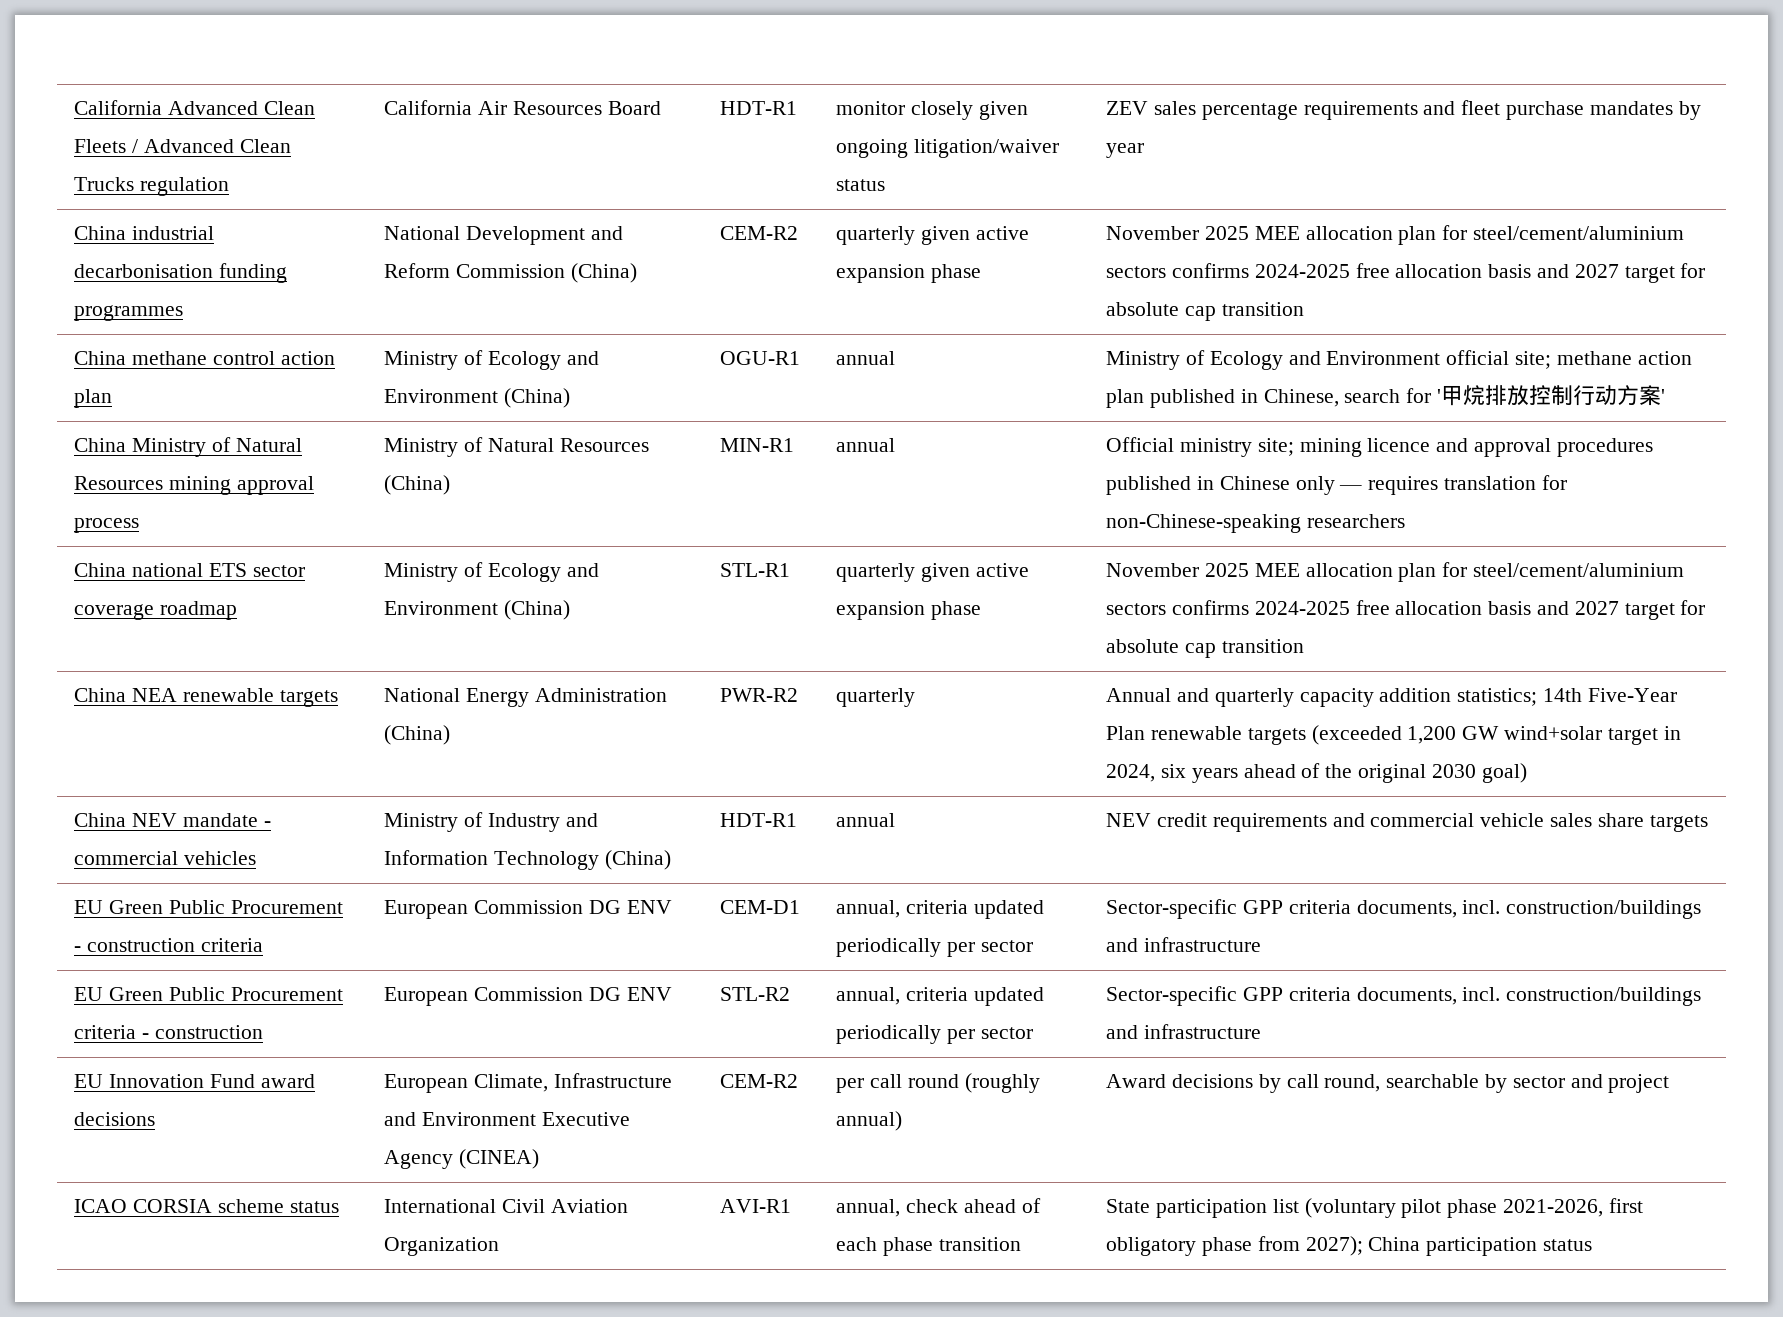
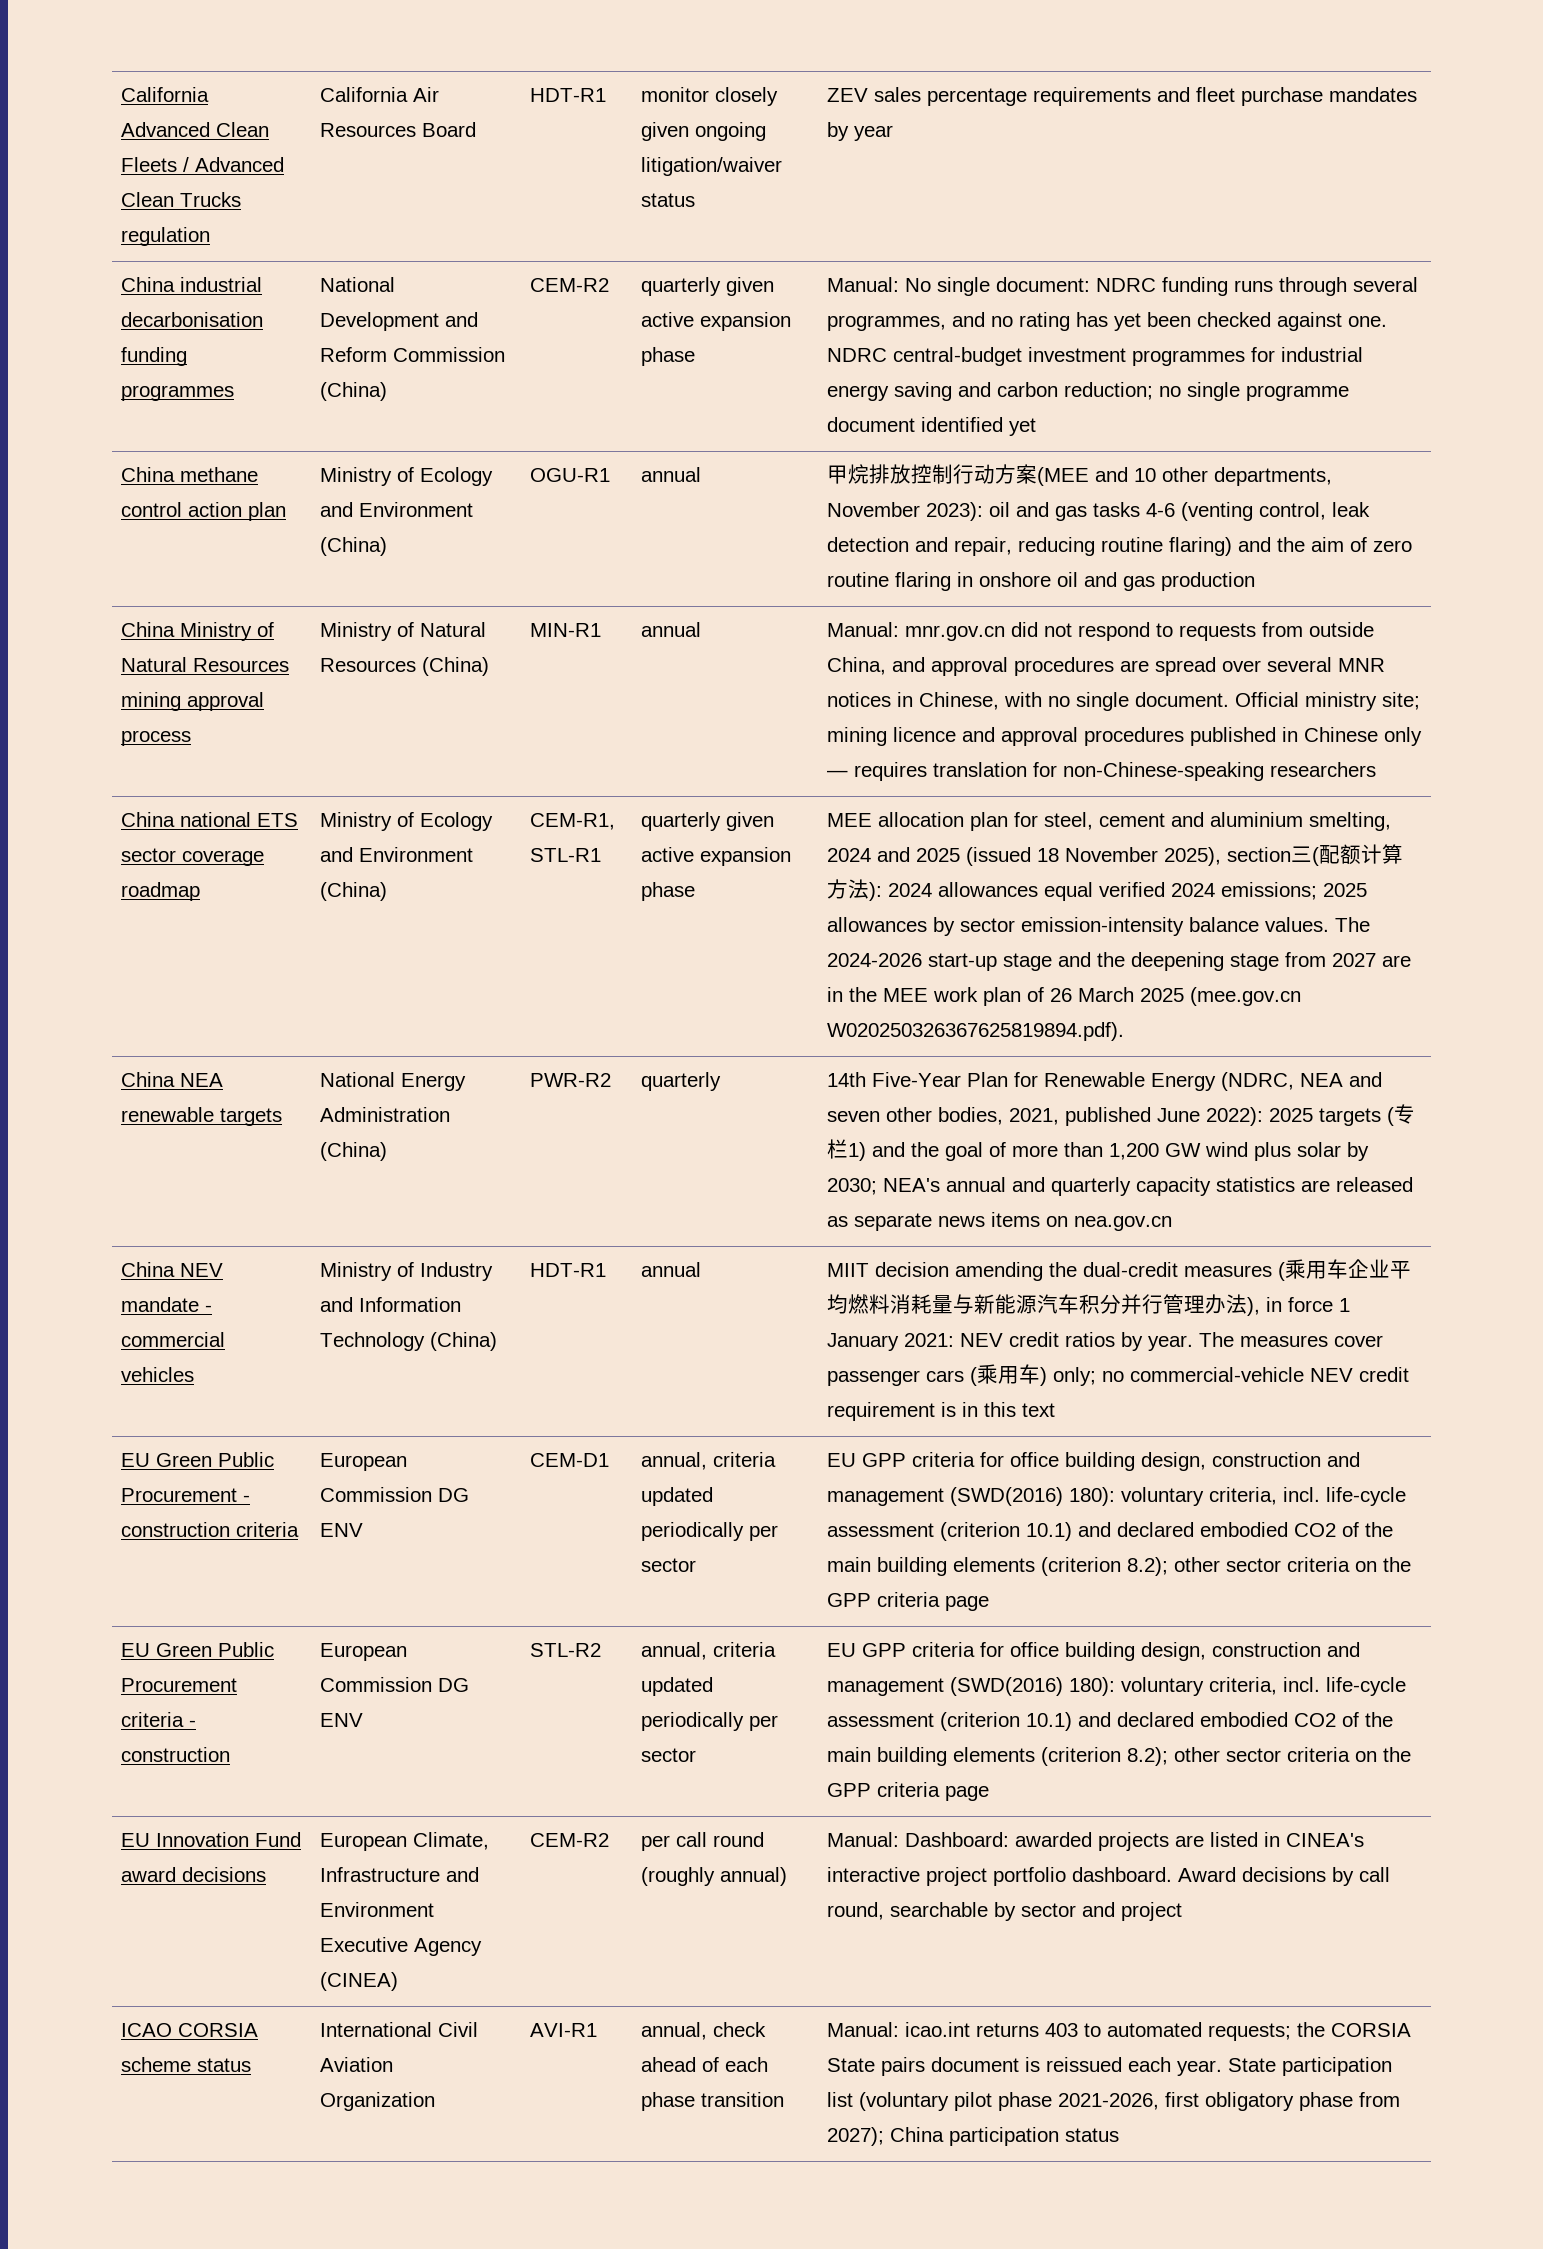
- CEM-R2 | quarterly given active expansion phase | November 2025 MEE allocation plan for steel/cement/aluminium sectors confirms 2024-2025 free allocation basis and 2027 target for absolute cap transition
+ CEM-R2 | quarterly given active expansion phase | Manual: No single document: NDRC funding runs through several programmes, and no rating has yet been checked against one. NDRC central-budget investment programmes for industrial energy saving and carbon reduction; no single programme document identified yet
- Ministry of Ecology and Environment official site; methane action plan published in Chinese, search for '甲烷排放控制行动方案'
+ 甲烷排放控制行动方案(MEE and 10 other departments, November 2023): oil and gas tasks 4-6 (venting control, leak detection and repair, reducing routine flaring) and the aim of zero routine flaring in onshore oil and gas production
+ Manual: mnr.gov.cn did not respond to requests from outside China, and approval procedures are spread over several MNR notices in Chinese, with no single document.
- STL-R1 | quarterly given active expansion phase | November 2025 MEE allocation plan for steel/cement/aluminium sectors confirms 2024-2025 free allocation basis and 2027 target for absolute cap transition
+ CEM-R1, STL-R1 | quarterly given active expansion phase | MEE allocation plan for steel, cement and aluminium smelting, 2024 and 2025 (issued 18 November 2025), section三(配额计算方法): 2024 allowances equal verified 2024 emissions; 2025 allowances by sector emission-intensity balance values. The 2024-2026 start-up stage and the deepening stage from 2027 are in the MEE work plan of 26 March 2025 (mee.gov.cn W020250326367625819894.pdf).
- Annual and quarterly capacity addition statistics; 14th Five-Year Plan renewable targets (exceeded 1,200 GW wind+solar target in 2024, six years ahead of the original 2030 goal)
+ 14th Five-Year Plan for Renewable Energy (NDRC, NEA and seven other bodies, 2021, published June 2022): 2025 targets (专栏1) and the goal of more than 1,200 GW wind plus solar by 2030; NEA's annual and quarterly capacity statistics are released as separate news items on nea.gov.cn
- NEV credit requirements and commercial vehicle sales share targets
+ MIIT decision amending the dual-credit measures (乘用车企业平均燃料消耗量与新能源汽车积分并行管理办法), in force 1 January 2021: NEV credit ratios by year. The measures cover passenger cars (乘用车) only; no commercial-vehicle NEV credit requirement is in this text
- CEM-D1 | annual, criteria updated periodically per sector | Sector-specific GPP criteria documents, incl. construction/buildings and infrastructure
+ CEM-D1 | annual, criteria updated periodically per sector | EU GPP criteria for office building design, construction and management (SWD(2016) 180): voluntary criteria, incl. life-cycle assessment (criterion 10.1) and declared embodied CO2 of the main building elements (criterion 8.2); other sector criteria on the GPP criteria page
- STL-R2 | annual, criteria updated periodically per sector | Sector-specific GPP criteria documents, incl. construction/buildings and infrastructure
+ STL-R2 | annual, criteria updated periodically per sector | EU GPP criteria for office building design, construction and management (SWD(2016) 180): voluntary criteria, incl. life-cycle assessment (criterion 10.1) and declared embodied CO2 of the main building elements (criterion 8.2); other sector criteria on the GPP criteria page
+ Manual: Dashboard: awarded projects are listed in CINEA's interactive project portfolio dashboard.
+ Manual: icao.int returns 403 to automated requests; the CORSIA State pairs document is reissued each year.

